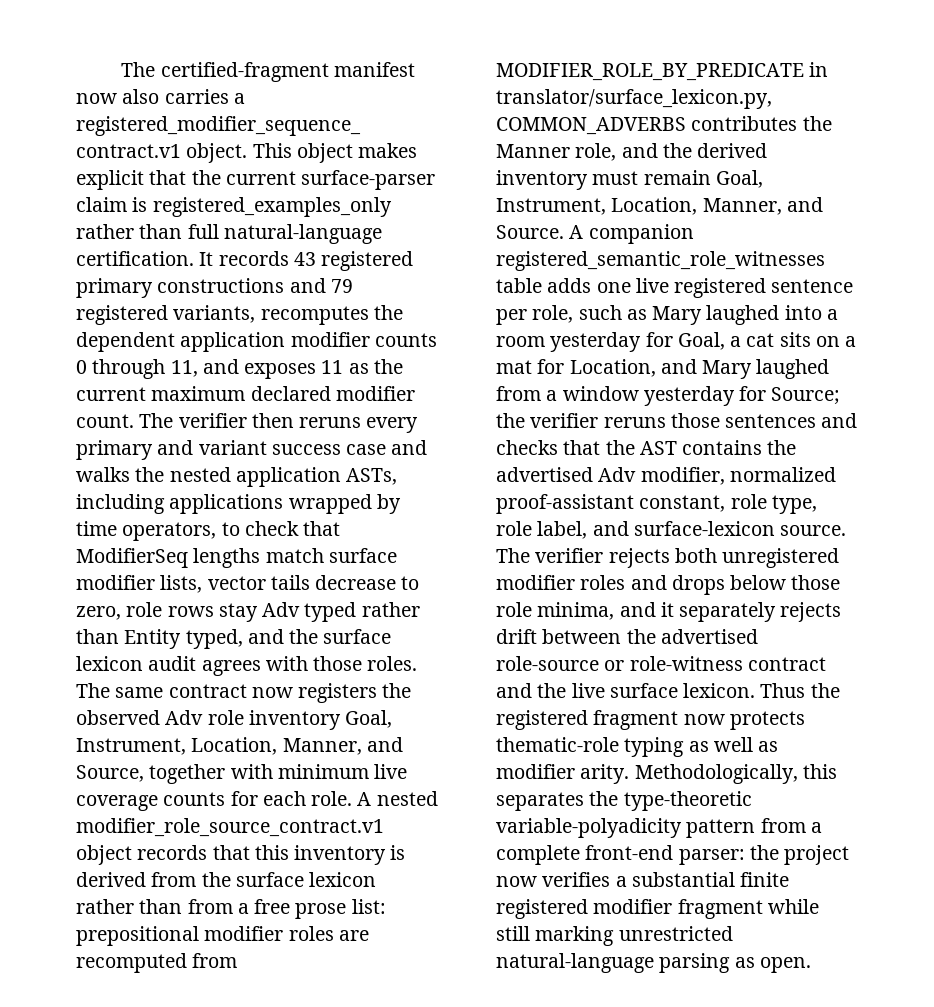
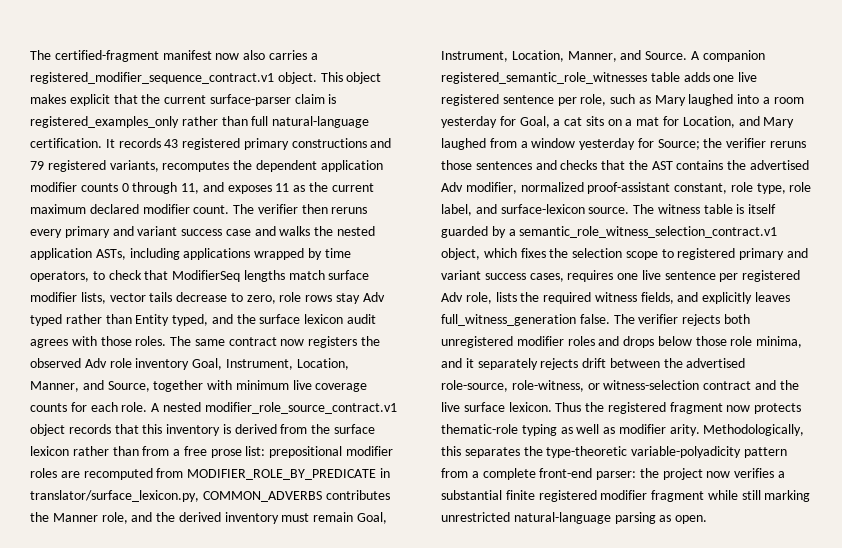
- The verifier rejects both unregistered modifier roles and drops below those role minima, and it separately rejects drift between the advertised role-source or role-witness contract and the live surface lexicon.
+ The witness table is itself guarded by a semantic_role_witness_selection_contract.v1 object, which fixes the selection scope to registered primary and variant success cases, requires one live sentence per registered Adv role, lists the required witness fields, and explicitly leaves full_witness_generation false. The verifier rejects both unregistered modifier roles and drops below those role minima, and it separately rejects drift between the advertised role-source, role-witness, or witness-selection contract and the live surface lexicon.

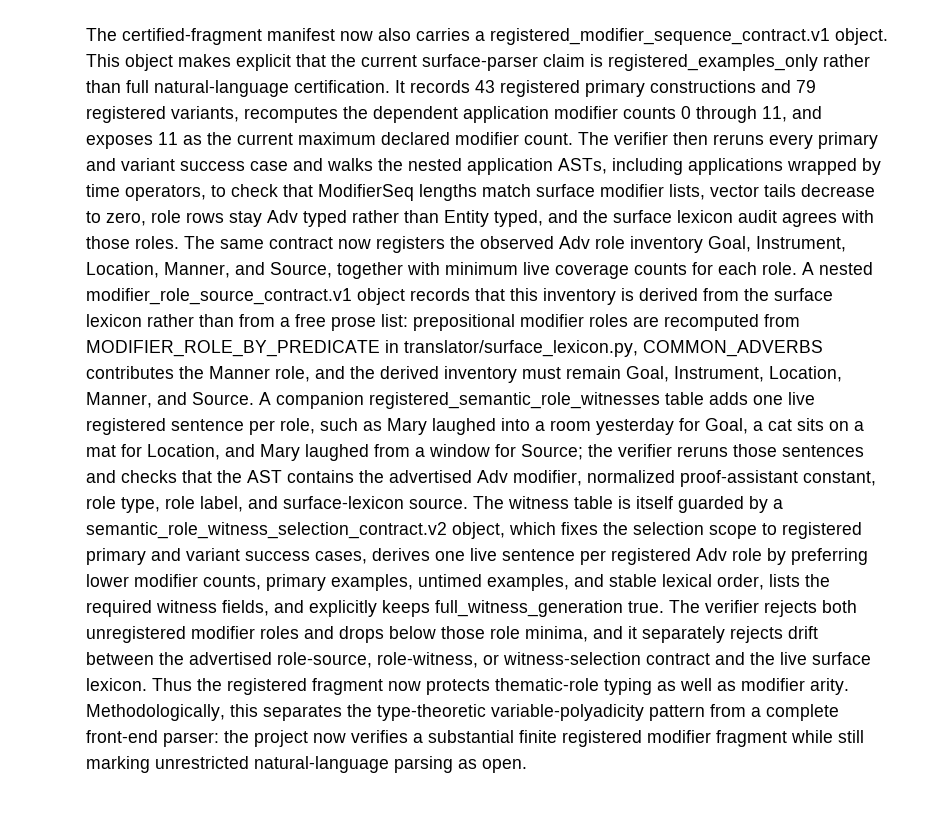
- A companion registered_semantic_role_witnesses table adds one live registered sentence per role, such as Mary laughed into a room yesterday for Goal, a cat sits on a mat for Location, and Mary laughed from a window yesterday for Source;
+ A companion registered_semantic_role_witnesses table adds one live registered sentence per role, such as Mary laughed into a room yesterday for Goal, a cat sits on a mat for Location, and Mary laughed from a window for Source;
- The witness table is itself guarded by a semantic_role_witness_selection_contract.v1 object, which fixes the selection scope to registered primary and variant success cases, requires one live sentence per registered Adv role, lists the required witness fields, and explicitly leaves full_witness_generation false.
+ The witness table is itself guarded by a semantic_role_witness_selection_contract.v2 object, which fixes the selection scope to registered primary and variant success cases, derives one live sentence per registered Adv role by preferring lower modifier counts, primary examples, untimed examples, and stable lexical order, lists the required witness fields, and explicitly keeps full_witness_generation true.

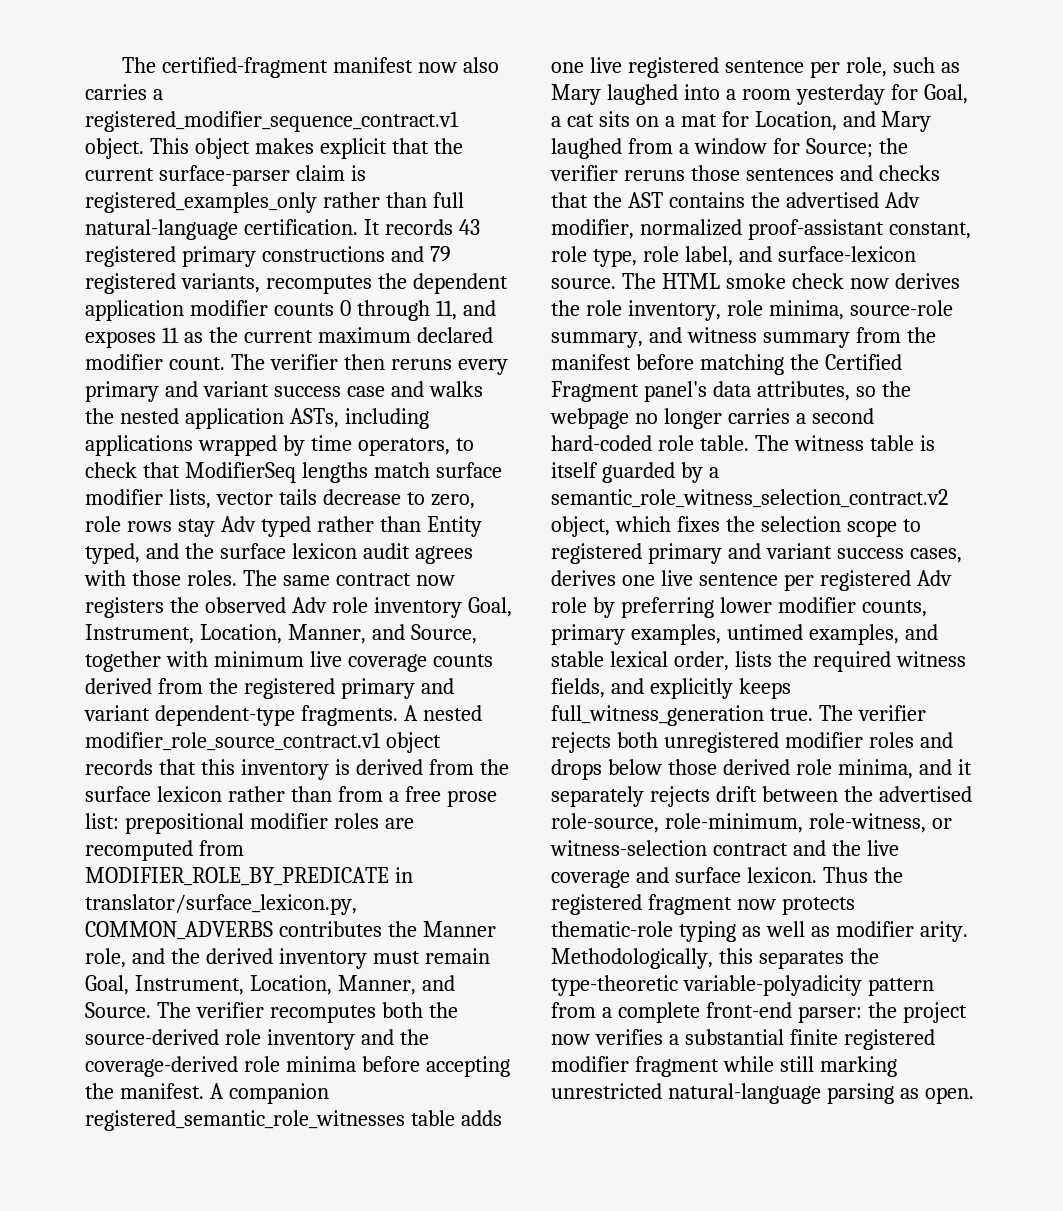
- The same contract now registers the observed Adv role inventory Goal, Instrument, Location, Manner, and Source, together with minimum live coverage counts for each role.
+ The same contract now registers the observed Adv role inventory Goal, Instrument, Location, Manner, and Source, together with minimum live coverage counts derived from the registered primary and variant dependent-type fragments.
+ The verifier recomputes both the source-derived role inventory and the coverage-derived role minima before accepting the manifest.
- The witness table is itself guarded by a semantic_role_witness_selection_contract.v2 object, which fixes the selection scope to registered primary and variant success cases, derives one live sentence per registered Adv role by preferring lower modifier counts, primary examples, untimed examples, and stable lexical order, lists the required witness fields, and explicitly keeps full_witness_generation true.
+ The HTML smoke check now derives the role inventory, role minima, source-role summary, and witness summary from the manifest before matching the Certified Fragment panel's data attributes, so the webpage no longer carries a second hard-coded role table. The witness table is itself guarded by a semantic_role_witness_selection_contract.v2 object, which fixes the selection scope to registered primary and variant success cases, derives one live sentence per registered Adv role by preferring lower modifier counts, primary examples, untimed examples, and stable lexical order, lists the required witness fields, and explicitly keeps full_witness_generation true.
- The verifier rejects both unregistered modifier roles and drops below those role minima, and it separately rejects drift between the advertised role-source, role-witness, or witness-selection contract and the live surface lexicon.
+ The verifier rejects both unregistered modifier roles and drops below those derived role minima, and it separately rejects drift between the advertised role-source, role-minimum, role-witness, or witness-selection contract and the live coverage and surface lexicon.

